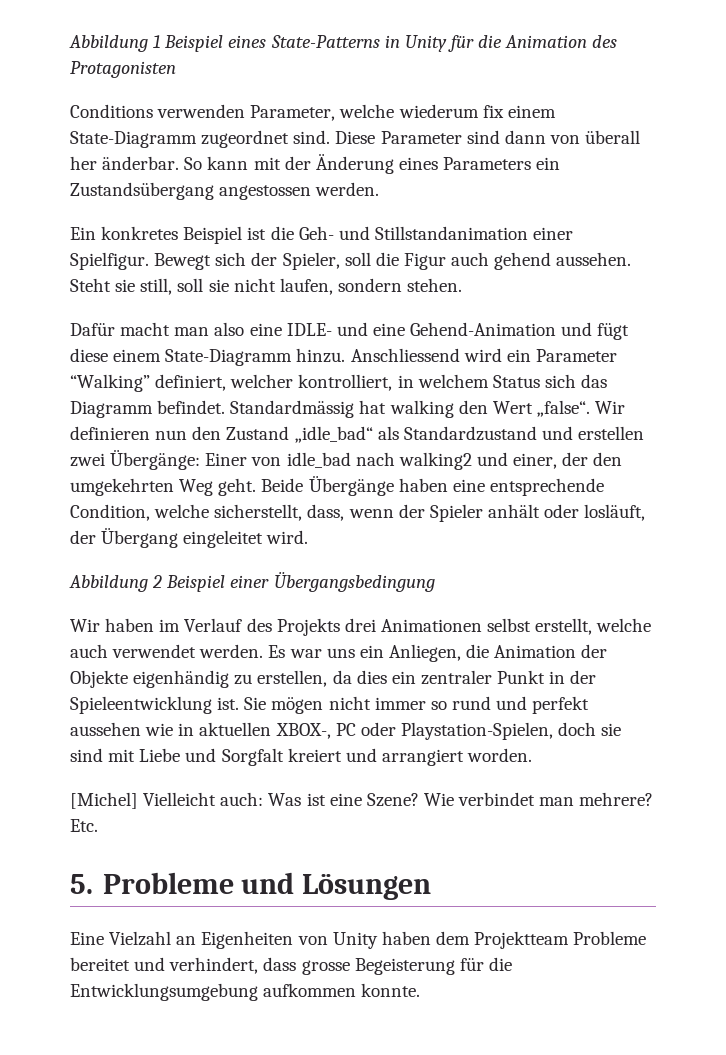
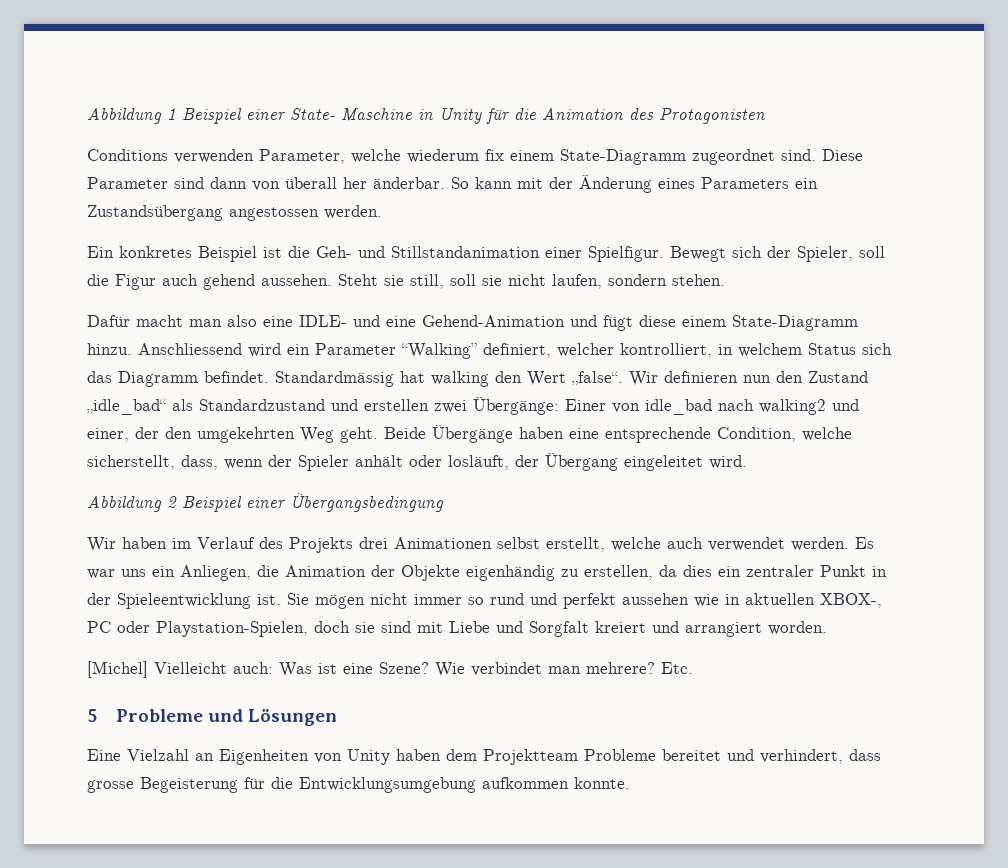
- Abbildung 1 Beispiel eines State-Patterns in Unity für die Animation des Protagonisten
+ Abbildung 1 Beispiel einer State- Maschine in Unity für die Animation des Protagonisten
- 5. Probleme und Lösungen
+ 5 Probleme und Lösungen

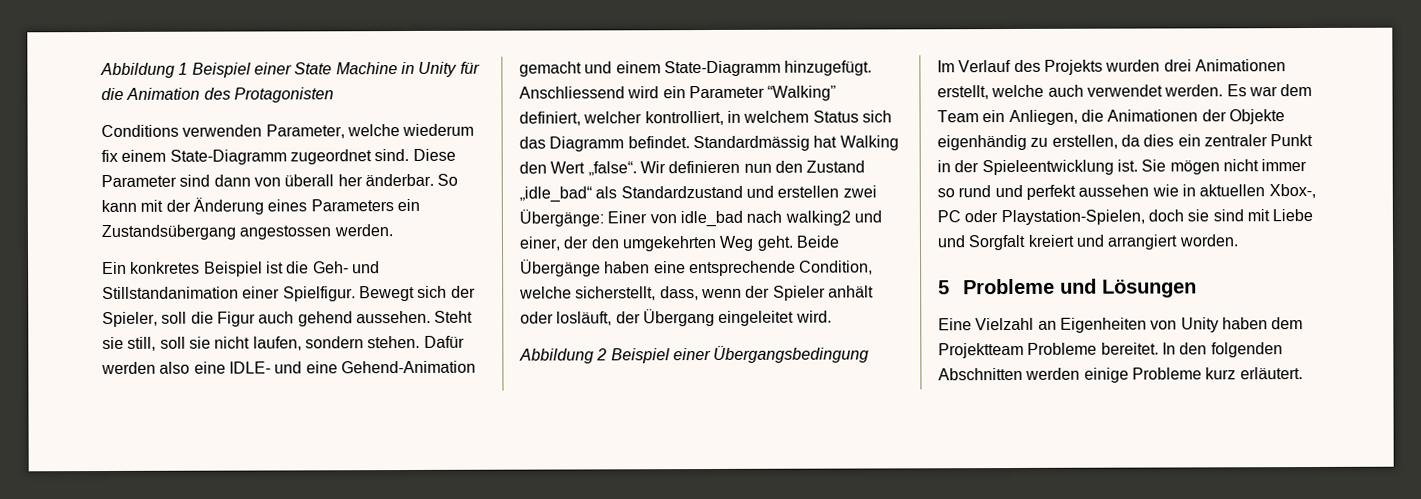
- Abbildung 1 Beispiel einer State- Maschine in Unity für die Animation des Protagonisten
+ Abbildung 1 Beispiel einer State Machine in Unity für die Animation des Protagonisten
- Steht sie still, soll sie nicht laufen, sondern stehen.
- Dafür macht man also eine IDLE- und eine Gehend-Animation und fügt diese einem State-Diagramm hinzu.
+ Steht sie still, soll sie nicht laufen, sondern stehen. Dafür werden also eine IDLE- und eine Gehend-Animation gemacht und einem State-Diagramm hinzugefügt.
- Standardmässig hat walking den Wert „false“.
+ Standardmässig hat Walking den Wert „false“.
- Wir haben im Verlauf des Projekts drei Animationen selbst erstellt, welche auch verwendet werden.
+ Im Verlauf des Projekts wurden drei Animationen erstellt, welche auch verwendet werden.
- Es war uns ein Anliegen, die Animation der Objekte eigenhändig zu erstellen, da dies ein zentraler Punkt in der Spieleentwicklung ist.
+ Es war dem Team ein Anliegen, die Animationen der Objekte eigenhändig zu erstellen, da dies ein zentraler Punkt in der Spieleentwicklung ist.
- Sie mögen nicht immer so rund und perfekt aussehen wie in aktuellen XBOX-, PC oder Playstation-Spielen, doch sie sind mit Liebe und Sorgfalt kreiert und arrangiert worden.
+ Sie mögen nicht immer so rund und perfekt aussehen wie in aktuellen Xbox-, PC oder Playstation-Spielen, doch sie sind mit Liebe und Sorgfalt kreiert und arrangiert worden.
- [Michel] Vielleicht auch: Was ist eine Szene? Wie verbindet man mehrere? Etc.
- Eine Vielzahl an Eigenheiten von Unity haben dem Projektteam Probleme bereitet und verhindert, dass grosse Begeisterung für die Entwicklungsumgebung aufkommen konnte.
+ Eine Vielzahl an Eigenheiten von Unity haben dem Projektteam Probleme bereitet. In den folgenden Abschnitten werden einige Probleme kurz erläutert.

